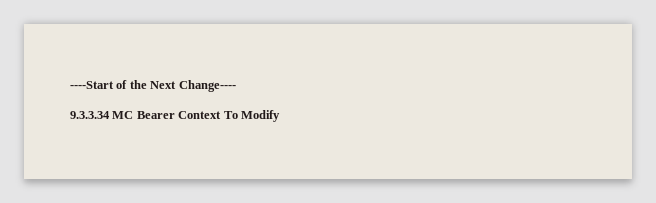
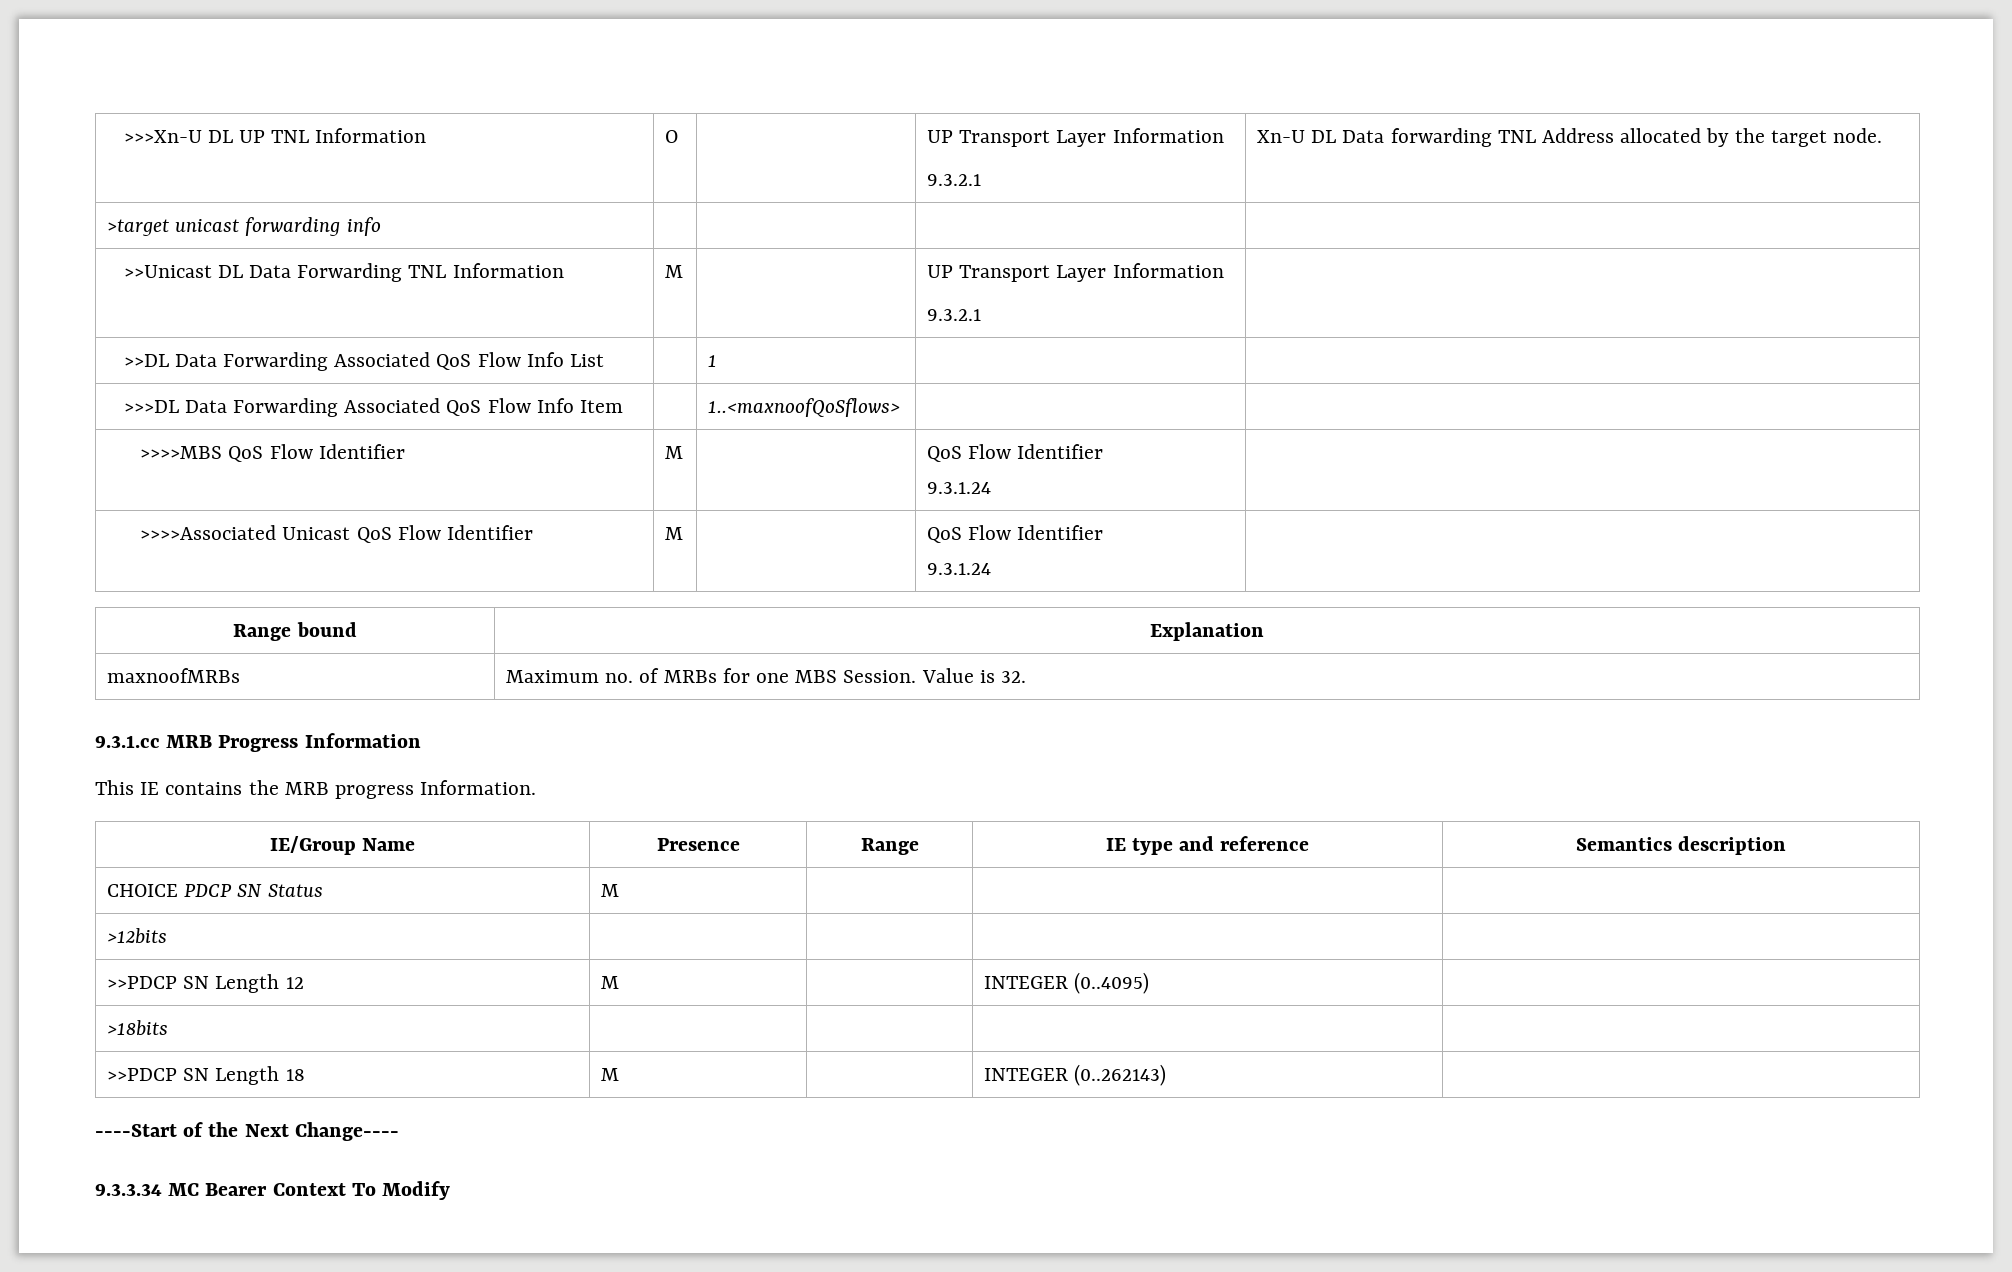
+ >>>Xn-U DL UP TNL Information | O | | UP Transport Layer Information
+ 9.3.2.1 | Xn-U DL Data forwarding TNL Address allocated by the target node.
+ >target unicast forwarding info | | | |
+ >>Unicast DL Data Forwarding TNL Information | M | | UP Transport Layer Information
+ 9.3.2.1 |
+ >>DL Data Forwarding Associated QoS Flow Info List | | 1 | |
+ >>>DL Data Forwarding Associated QoS Flow Info Item | | 1..<maxnoofQoSflows> | |
+ >>>>MBS QoS Flow Identifier | M | | QoS Flow Identifier
+ 9.3.1.24 |
+ >>>>Associated Unicast QoS Flow Identifier | M | | QoS Flow Identifier
+ 9.3.1.24 |
+ Range bound | Explanation
+ maxnoofMRBs | Maximum no. of MRBs for one MBS Session. Value is 32.
+ 9.3.1.cc MRB Progress Information
+ This IE contains the MRB progress Information.
+ IE/Group Name | Presence | Range | IE type and reference | Semantics description
+ CHOICE PDCP SN Status | M | | |
+ >12bits | | | |
+ >>PDCP SN Length 12 | M | | INTEGER (0..4095) |
+ >18bits | | | |
+ >>PDCP SN Length 18 | M | | INTEGER (0..262143) |

